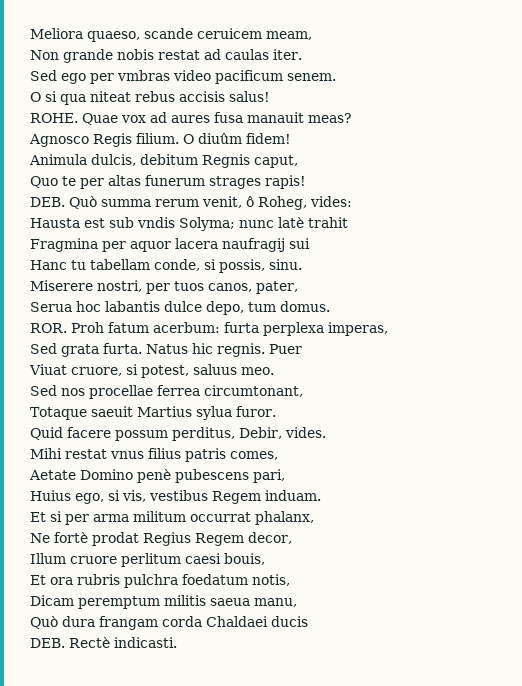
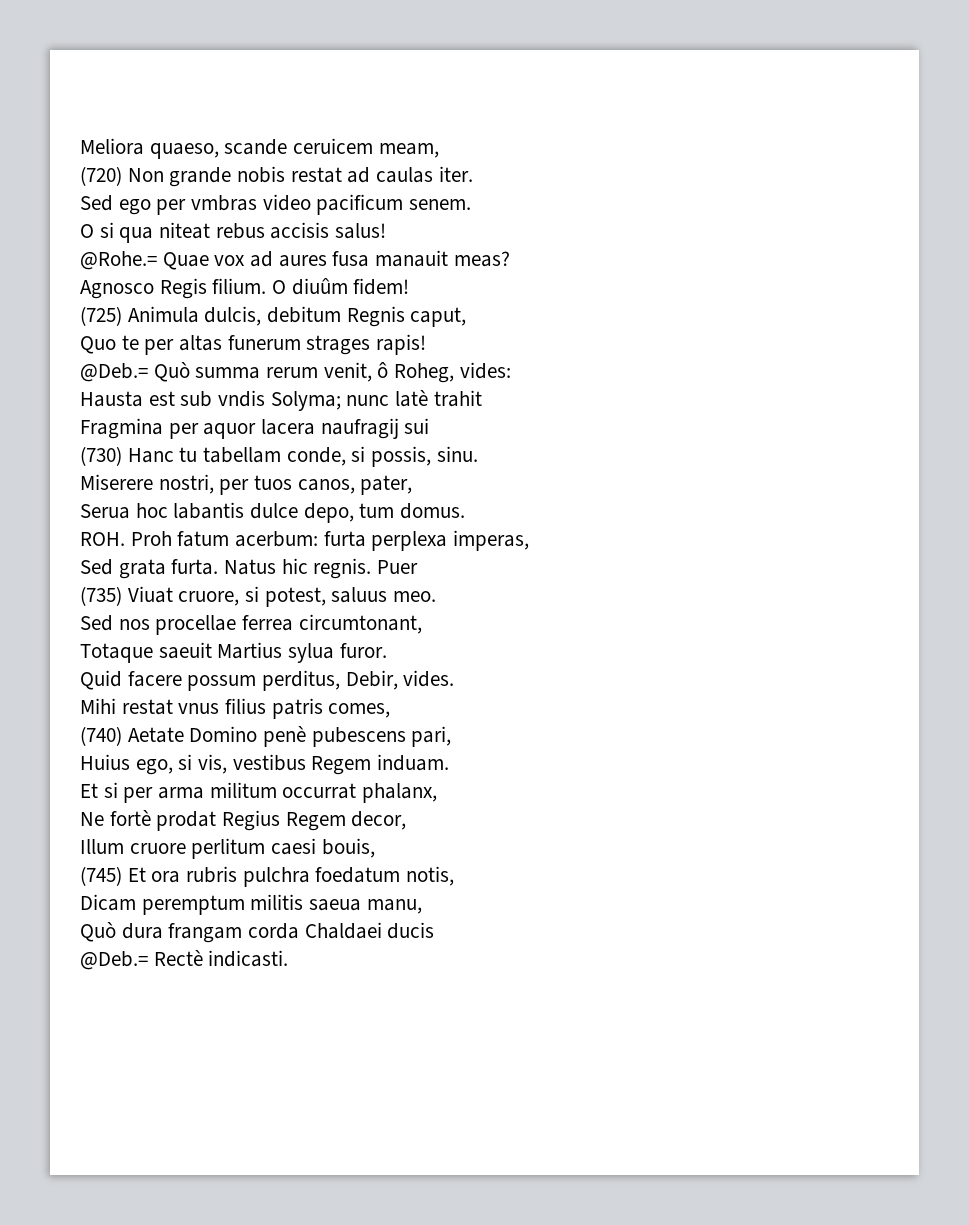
- Non grande nobis restat ad caulas iter.
+ (720) Non grande nobis restat ad caulas iter.
- ROHE. Quae vox ad aures fusa manauit meas?
+ @Rohe.= Quae vox ad aures fusa manauit meas?
- Animula dulcis, debitum Regnis caput,
+ (725) Animula dulcis, debitum Regnis caput,
- DEB. Quò summa rerum venit, ô Roheg, vides:
+ @Deb.= Quò summa rerum venit, ô Roheg, vides:
- Hanc tu tabellam conde, si possis, sinu.
+ (730) Hanc tu tabellam conde, si possis, sinu.
- ROR. Proh fatum acerbum: furta perplexa imperas,
+ ROH. Proh fatum acerbum: furta perplexa imperas,
- Viuat cruore, si potest, saluus meo.
+ (735) Viuat cruore, si potest, saluus meo.
- Aetate Domino penè pubescens pari,
+ (740) Aetate Domino penè pubescens pari,
- Et ora rubris pulchra foedatum notis,
+ (745) Et ora rubris pulchra foedatum notis,
- DEB. Rectè indicasti.
+ @Deb.= Rectè indicasti.

